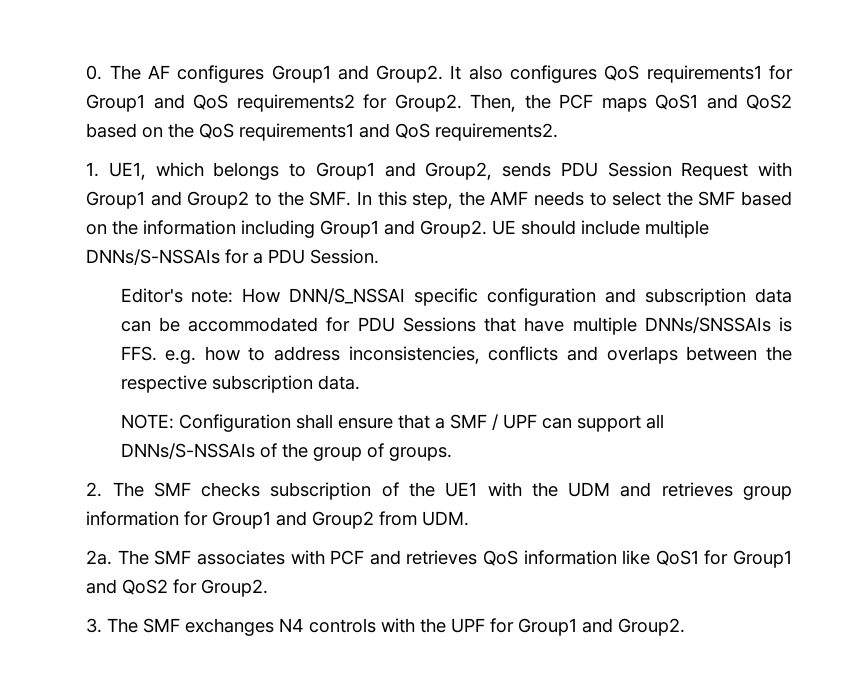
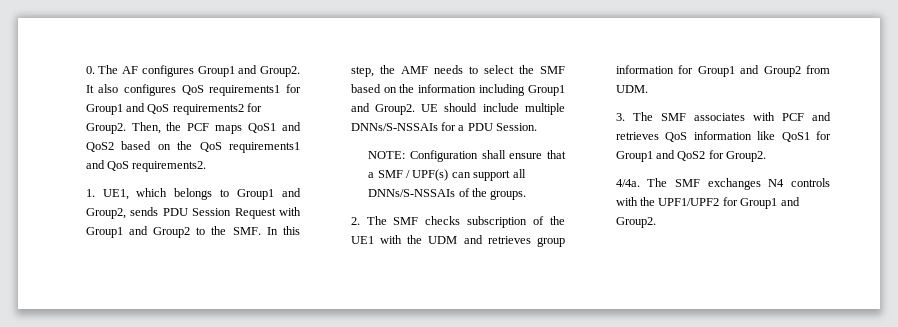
- Editor's note: How DNN/S_NSSAI specific configuration and subscription data can be accommodated for PDU Sessions that have multiple DNNs/SNSSAIs is FFS. e.g. how to address inconsistencies, conflicts and overlaps between the respective subscription data.
- NOTE: Configuration shall ensure that a SMF / UPF can support all DNNs/S-NSSAIs of the group of groups.
+ NOTE: Configuration shall ensure that a SMF / UPF(s) can support all DNNs/S-NSSAIs of the groups.
- 2a. The SMF associates with PCF and retrieves QoS information like QoS1 for Group1 and QoS2 for Group2.
+ 3. The SMF associates with PCF and retrieves QoS information like QoS1 for Group1 and QoS2 for Group2.
- 3. The SMF exchanges N4 controls with the UPF for Group1 and Group2.
+ 4/4a. The SMF exchanges N4 controls with the UPF1/UPF2 for Group1 and Group2.

